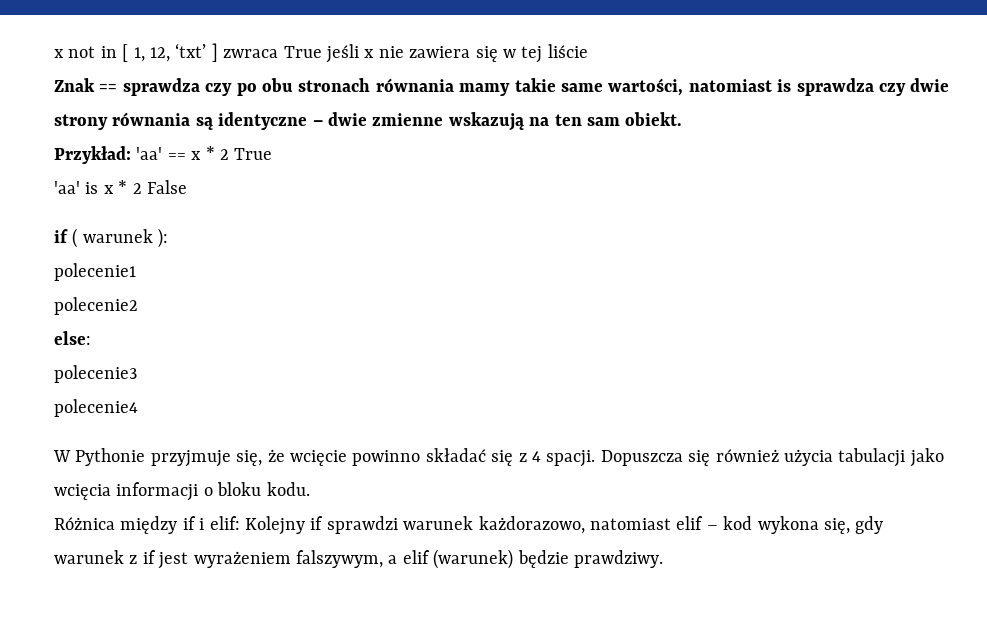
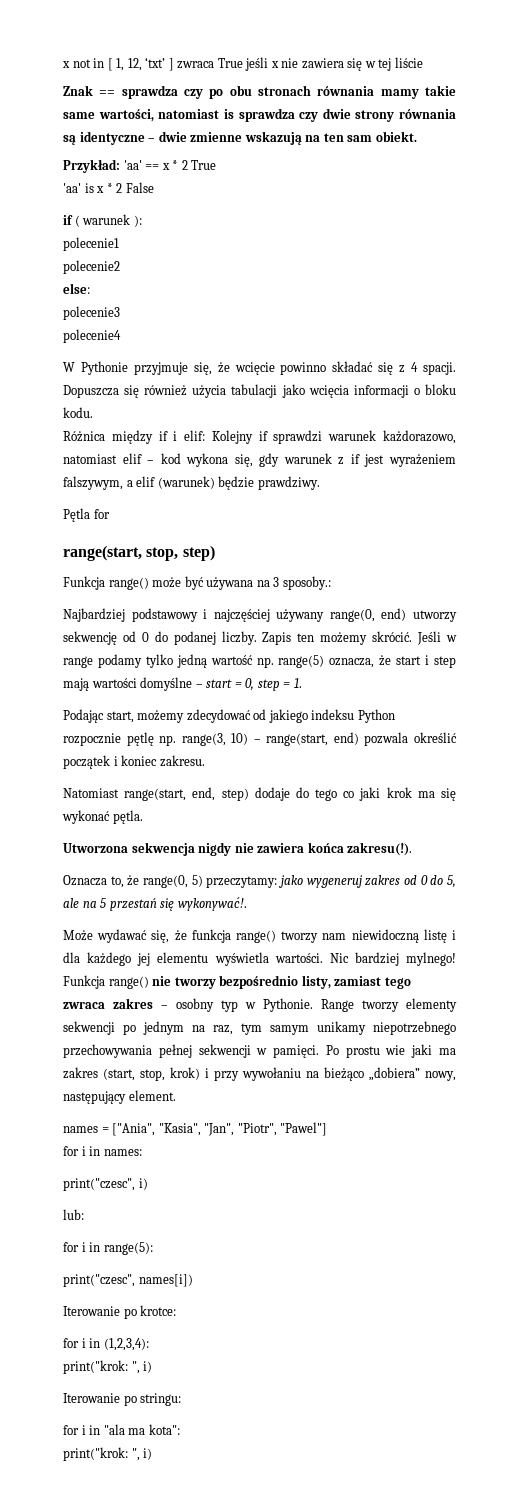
+ Pętla for
+ range(start, stop, step)
+ Funkcja range() może być używana na 3 sposoby.:
+ Najbardziej podstawowy i najczęściej używany range(0, end) utworzy sekwencję od 0 do podanej liczby. Zapis ten możemy skrócić. Jeśli w range podamy tylko jedną wartość np. range(5) oznacza, że start i step mają wartości domyślne – start = 0, step = 1.
+ Podając start, możemy zdecydować od jakiego indeksu Python rozpocznie pętlę np. range(3, 10) – range(start, end) pozwala określić początek i koniec zakresu.
+ Natomiast range(start, end, step) dodaje do tego co jaki krok ma się wykonać pętla.
+ Utworzona sekwencja nigdy nie zawiera końca zakresu(!).
+ Oznacza to, że range(0, 5) przeczytamy: jako wygeneruj zakres od 0 do 5, ale na 5 przestań się wykonywać!.
+ Może wydawać się, że funkcja range() tworzy nam niewidoczną listę i dla każdego jej elementu wyświetla wartości. Nic bardziej mylnego! Funkcja range() nie tworzy bezpośrednio listy, zamiast tego zwraca zakres – osobny typ w Pythonie. Range tworzy elementy sekwencji po jednym na raz, tym samym unikamy niepotrzebnego przechowywania pełnej sekwencji w pamięci. Po prostu wie jaki ma zakres (start, stop, krok) i przy wywołaniu na bieżąco „dobiera” nowy, następujący element.
+ names = ["Ania", "Kasia", "Jan", "Piotr", "Pawel"]
+ for i in names:
+ print("czesc", i)
+ lub:
+ for i in range(5):
+ print("czesc", names[i])
+ Iterowanie po krotce:
+ for i in (1,2,3,4):
+ print("krok: ", i)
+ Iterowanie po stringu:
+ for i in "ala ma kota":
+ print("krok: ", i)

